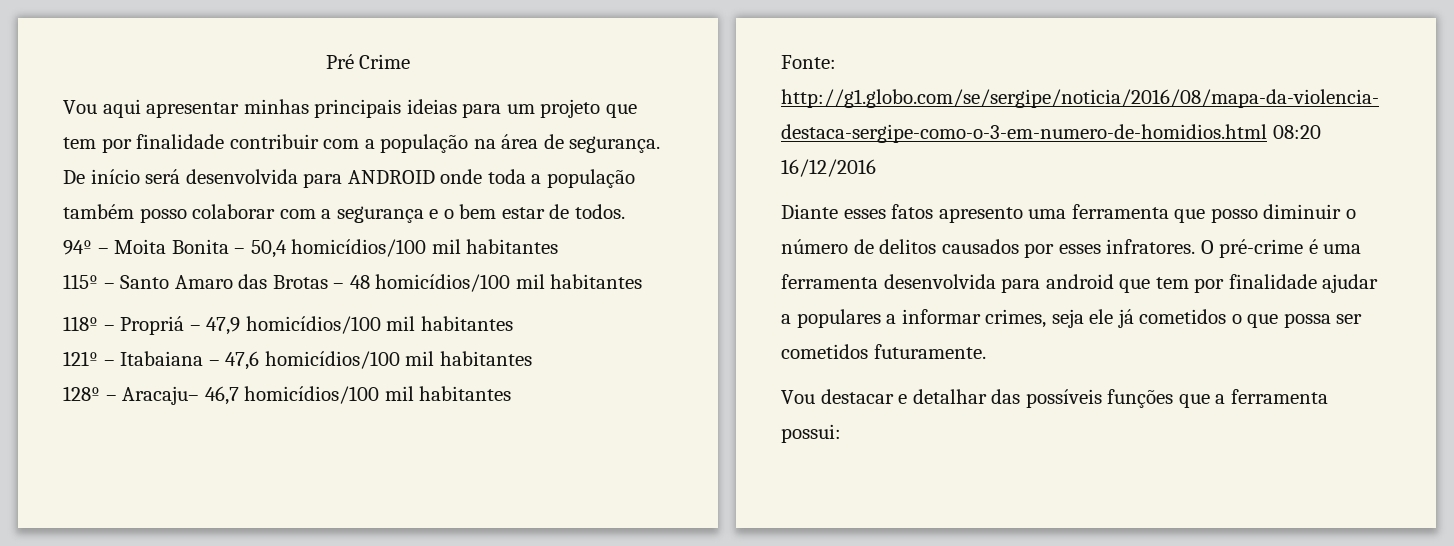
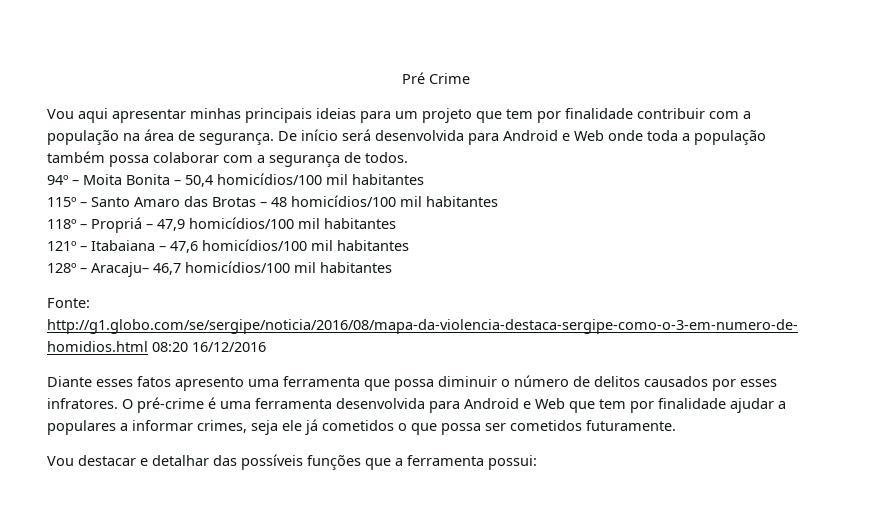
- De início será desenvolvida para ANDROID onde toda a população também posso colaborar com a segurança e o bem estar de todos.
+ De início será desenvolvida para Android e Web onde toda a população também possa colaborar com a segurança de todos.
- Diante esses fatos apresento uma ferramenta que posso diminuir o número de delitos causados por esses infratores.
+ Diante esses fatos apresento uma ferramenta que possa diminuir o número de delitos causados por esses infratores.
- O pré-crime é uma ferramenta desenvolvida para android que tem por finalidade ajudar a populares a informar crimes, seja ele já cometidos o que possa ser cometidos futuramente.
+ O pré-crime é uma ferramenta desenvolvida para Android e Web que tem por finalidade ajudar a populares a informar crimes, seja ele já cometidos o que possa ser cometidos futuramente.

